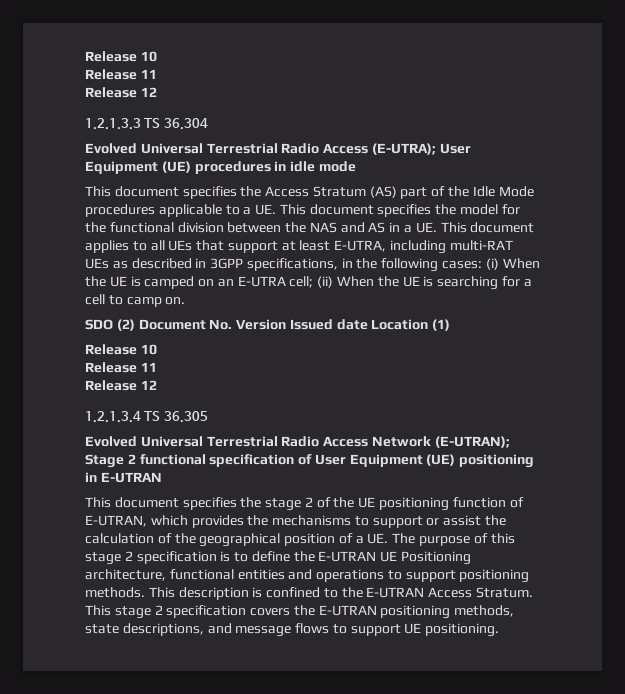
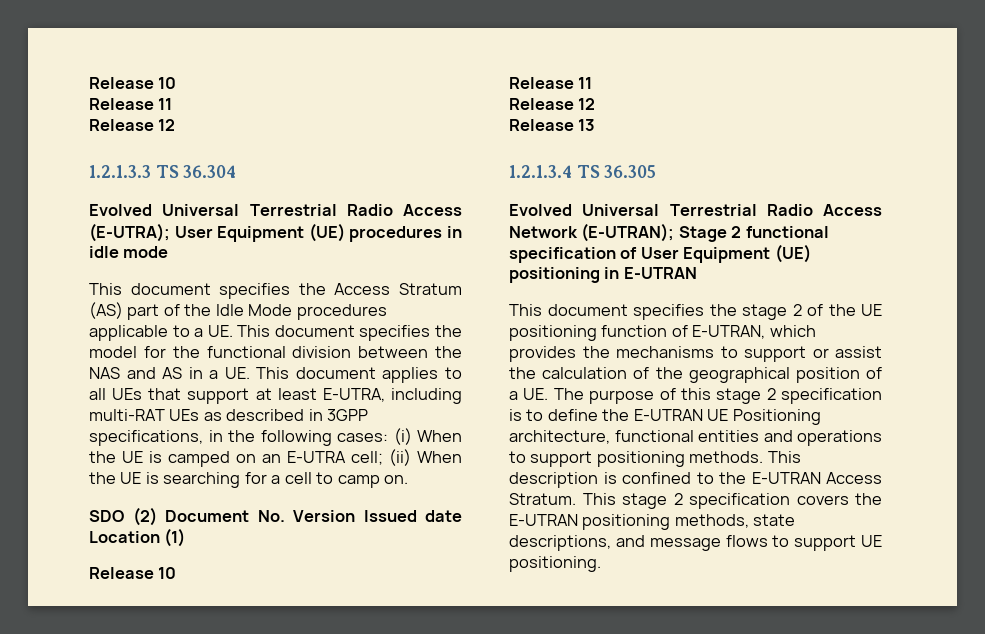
+ Release 13

